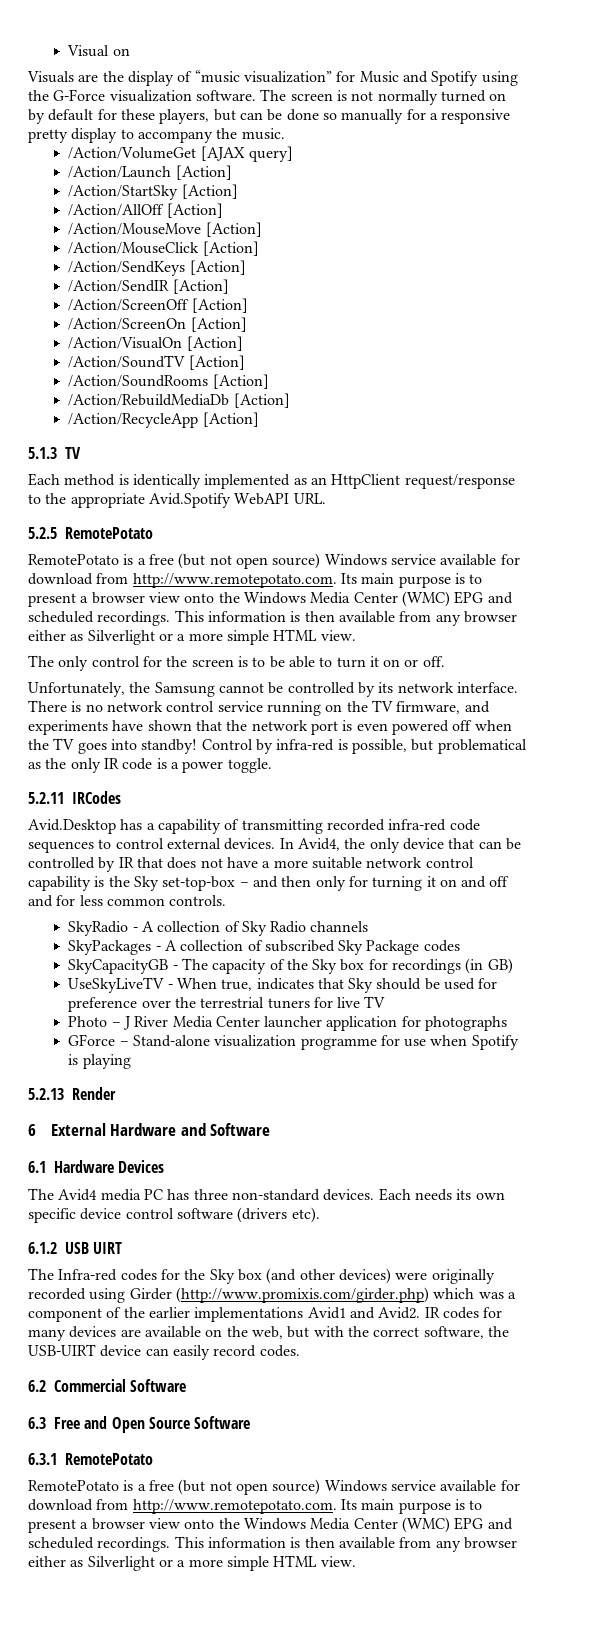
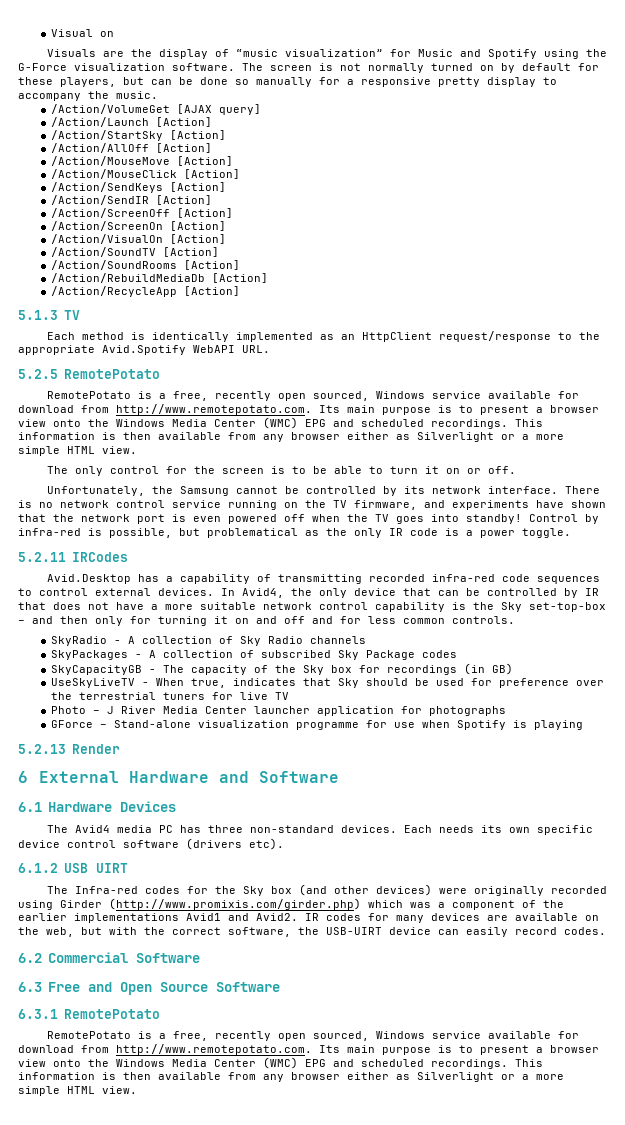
  5.2.5 RemotePotato
- RemotePotato is a free (but not open source) Windows service available for download from http://www.remotepotato.com. Its main purpose is to present a browser view onto the Windows Media Center (WMC) EPG and scheduled recordings.
+ RemotePotato is a free, recently open sourced, Windows service available for download from http://www.remotepotato.com. Its main purpose is to present a browser view onto the Windows Media Center (WMC) EPG and scheduled recordings.
  6.3.1 RemotePotato
- RemotePotato is a free (but not open source) Windows service available for download from http://www.remotepotato.com. Its main purpose is to present a browser view onto the Windows Media Center (WMC) EPG and scheduled recordings.
+ RemotePotato is a free, recently open sourced, Windows service available for download from http://www.remotepotato.com. Its main purpose is to present a browser view onto the Windows Media Center (WMC) EPG and scheduled recordings.

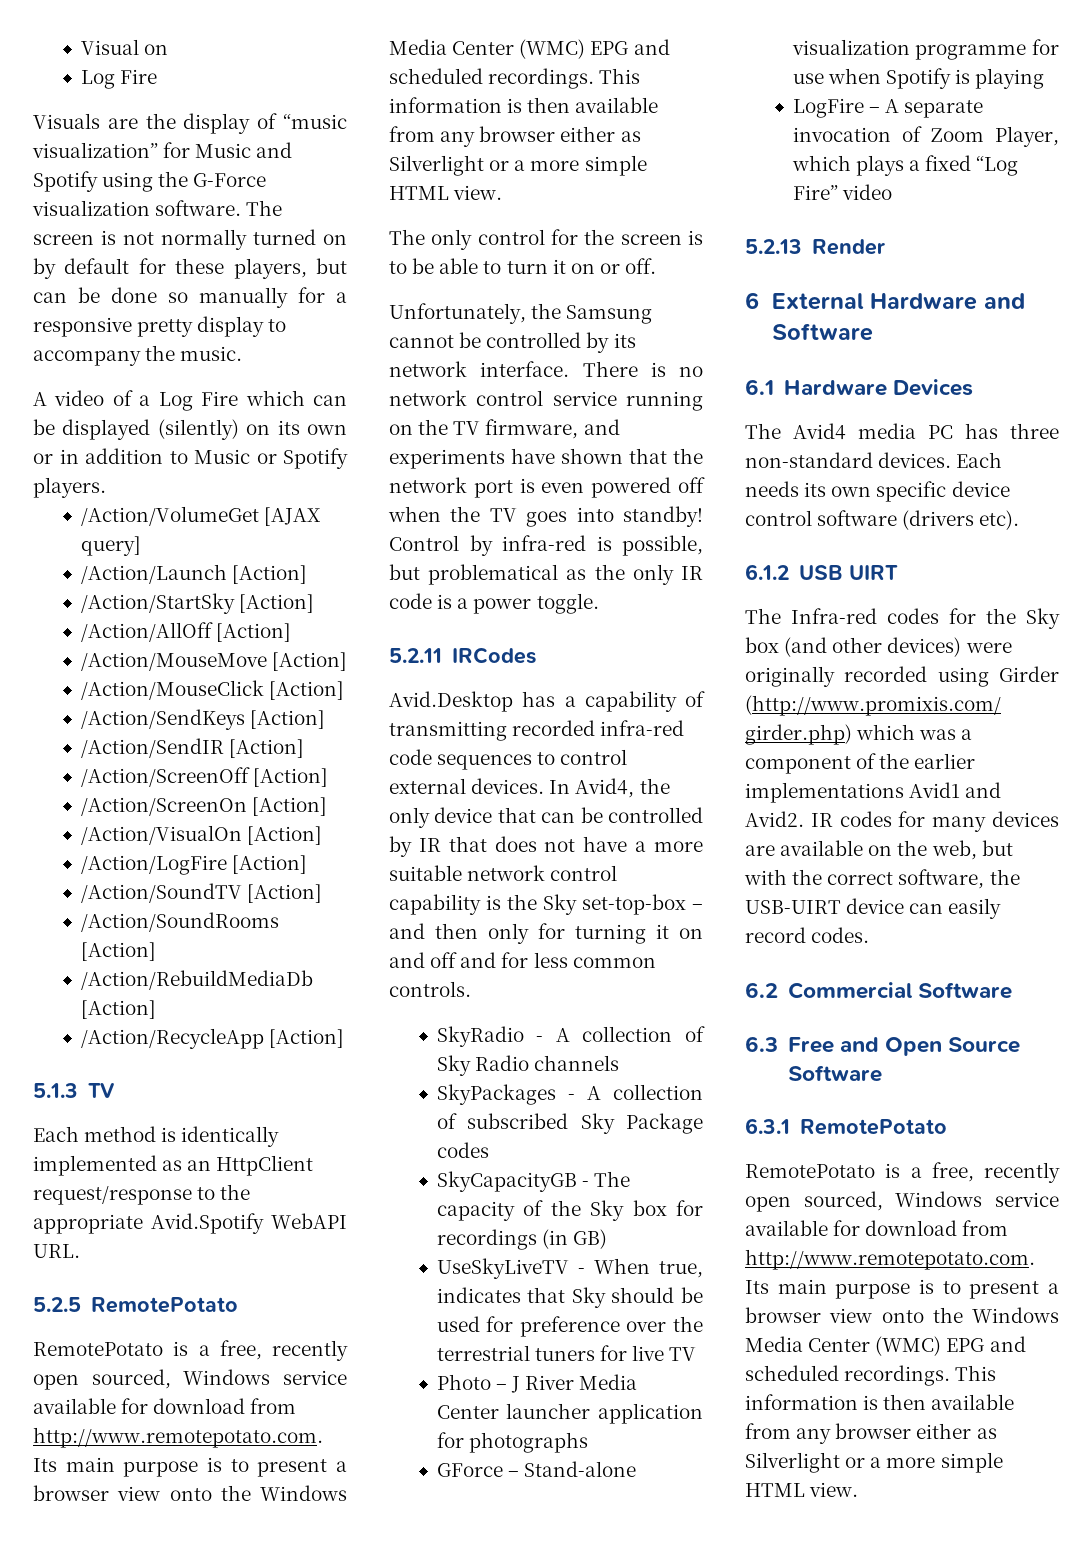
  Visual on
+ Log Fire
+ A video of a Log Fire which can be displayed (silently) on its own or in addition to Music or Spotify players.
+ /Action/LogFire [Action]
+ LogFire – A separate invocation of Zoom Player, which plays a fixed “Log Fire” video

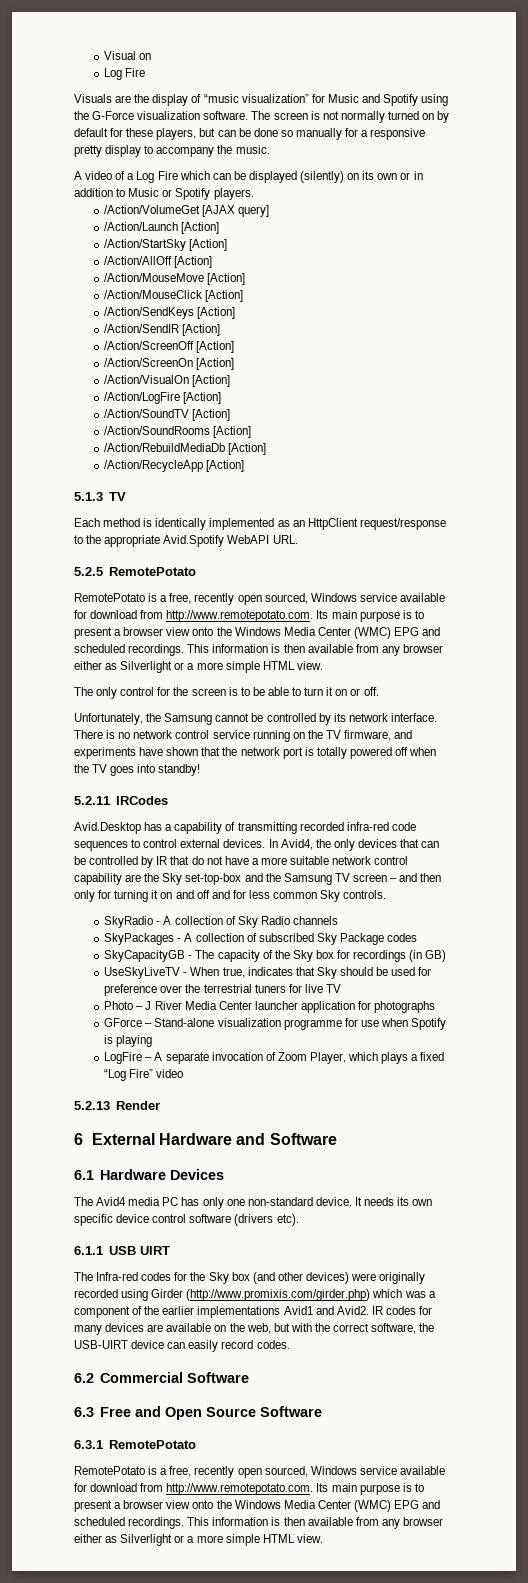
- There is no network control service running on the TV firmware, and experiments have shown that the network port is even powered off when the TV goes into standby! Control by infra-red is possible, but problematical as the only IR code is a power toggle.
+ There is no network control service running on the TV firmware, and experiments have shown that the network port is totally powered off when the TV goes into standby!
- In Avid4, the only device that can be controlled by IR that does not have a more suitable network control capability is the Sky set-top-box – and then only for turning it on and off and for less common controls.
+ In Avid4, the only devices that can be controlled by IR that do not have a more suitable network control capability are the Sky set-top-box and the Samsung TV screen – and then only for turning it on and off and for less common Sky controls.
- The Avid4 media PC has three non-standard devices. Each needs its own specific device control software (drivers etc).
+ The Avid4 media PC has only one non-standard device. It needs its own specific device control software (drivers etc).
- 6.1.2 USB UIRT
+ 6.1.1 USB UIRT

